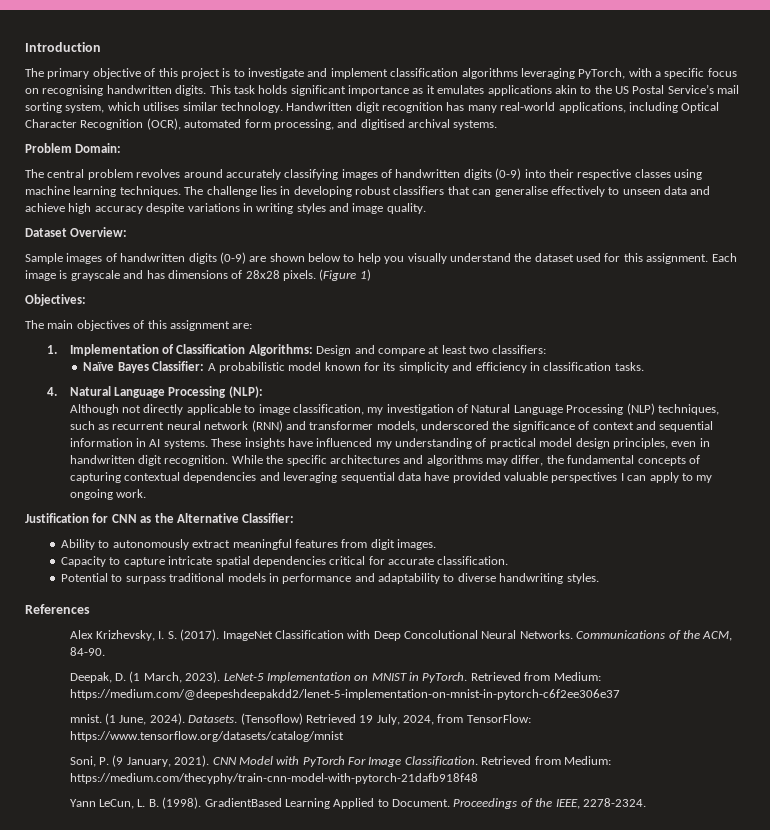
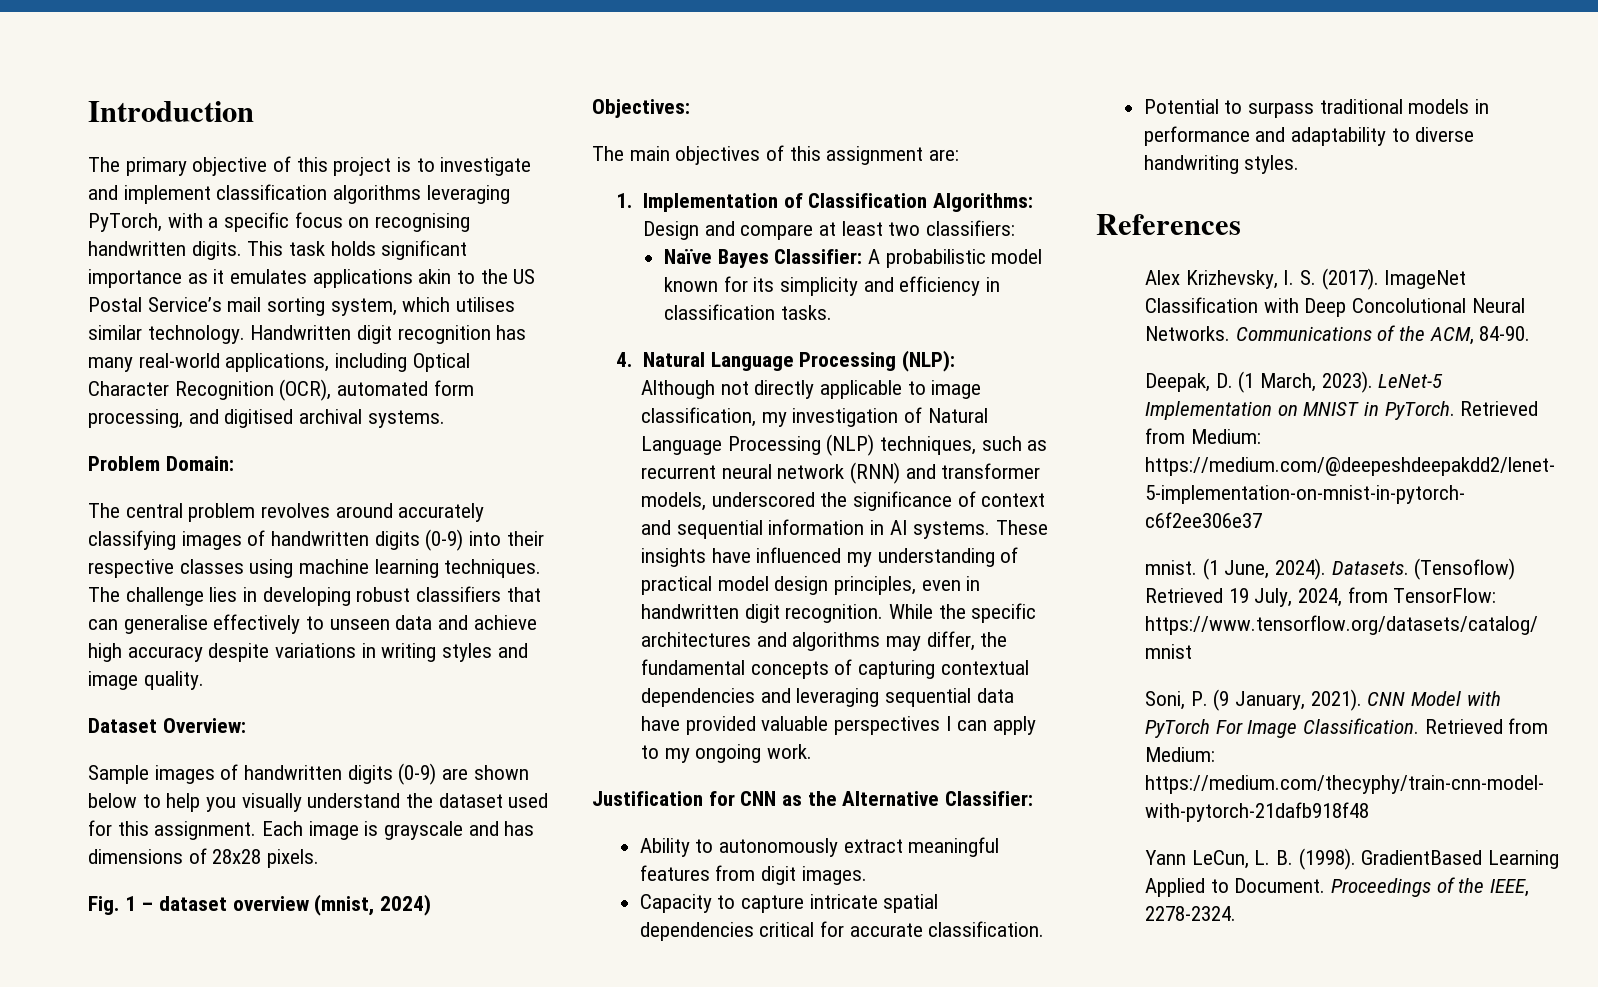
- Each image is grayscale and has dimensions of 28x28 pixels. (Figure 1)
+ Each image is grayscale and has dimensions of 28x28 pixels.
+ Fig. 1 – dataset overview (mnist, 2024)

